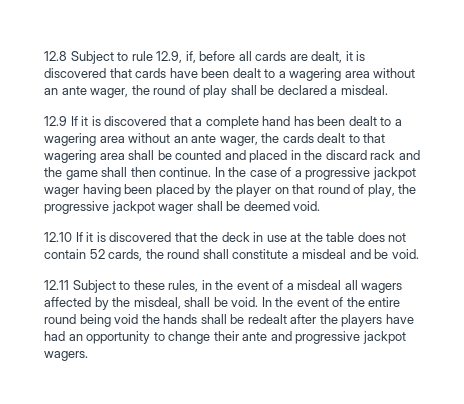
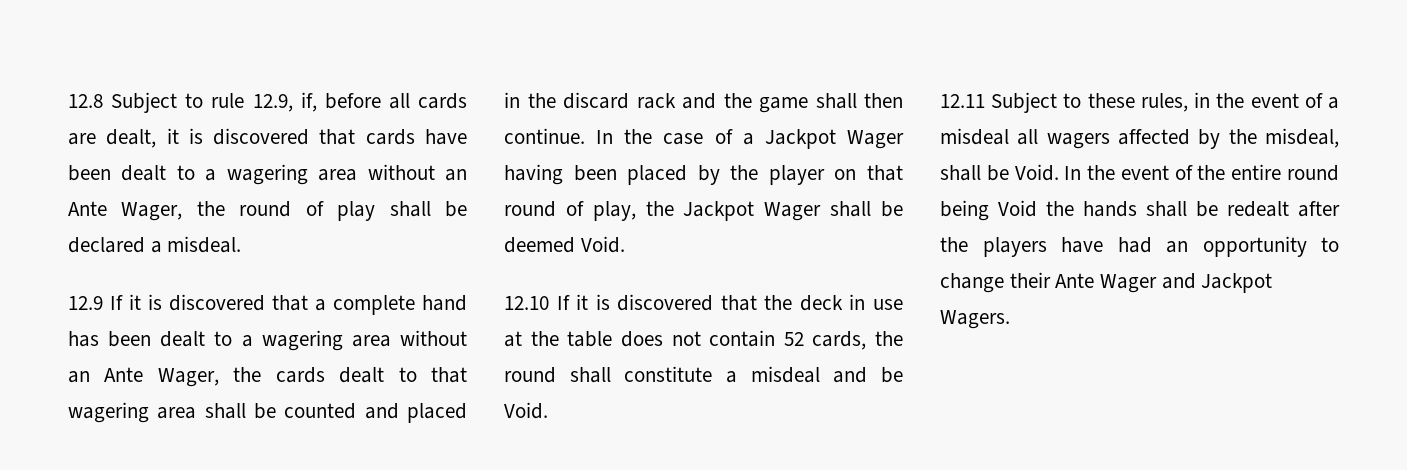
- 12.8 Subject to rule 12.9, if, before all cards are dealt, it is discovered that cards have been dealt to a wagering area without an ante wager, the round of play shall be declared a misdeal.
+ 12.8 Subject to rule 12.9, if, before all cards are dealt, it is discovered that cards have been dealt to a wagering area without an Ante Wager, the round of play shall be declared a misdeal.
- 12.9 If it is discovered that a complete hand has been dealt to a wagering area without an ante wager, the cards dealt to that wagering area shall be counted and placed in the discard rack and the game shall then continue.
+ 12.9 If it is discovered that a complete hand has been dealt to a wagering area without an Ante Wager, the cards dealt to that wagering area shall be counted and placed in the discard rack and the game shall then continue.
- In the case of a progressive jackpot wager having been placed by the player on that round of play, the progressive jackpot wager shall be deemed void.
+ In the case of a Jackpot Wager having been placed by the player on that round of play, the Jackpot Wager shall be deemed Void.
- 12.10 If it is discovered that the deck in use at the table does not contain 52 cards, the round shall constitute a misdeal and be void.
+ 12.10 If it is discovered that the deck in use at the table does not contain 52 cards, the round shall constitute a misdeal and be Void.
- 12.11 Subject to these rules, in the event of a misdeal all wagers affected by the misdeal, shall be void.
+ 12.11 Subject to these rules, in the event of a misdeal all wagers affected by the misdeal, shall be Void.
- In the event of the entire round being void the hands shall be redealt after the players have had an opportunity to change their ante and progressive jackpot wagers.
+ In the event of the entire round being Void the hands shall be redealt after the players have had an opportunity to change their Ante Wager and Jackpot Wagers.

